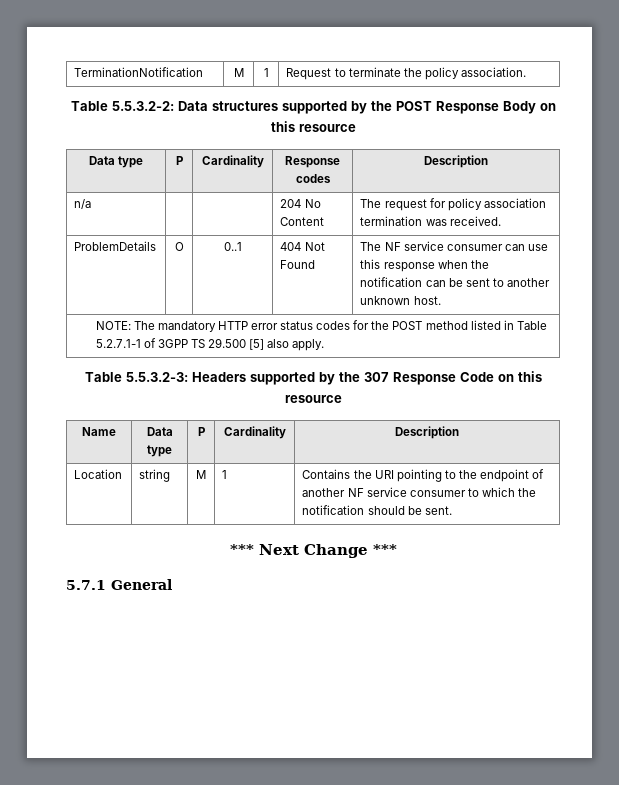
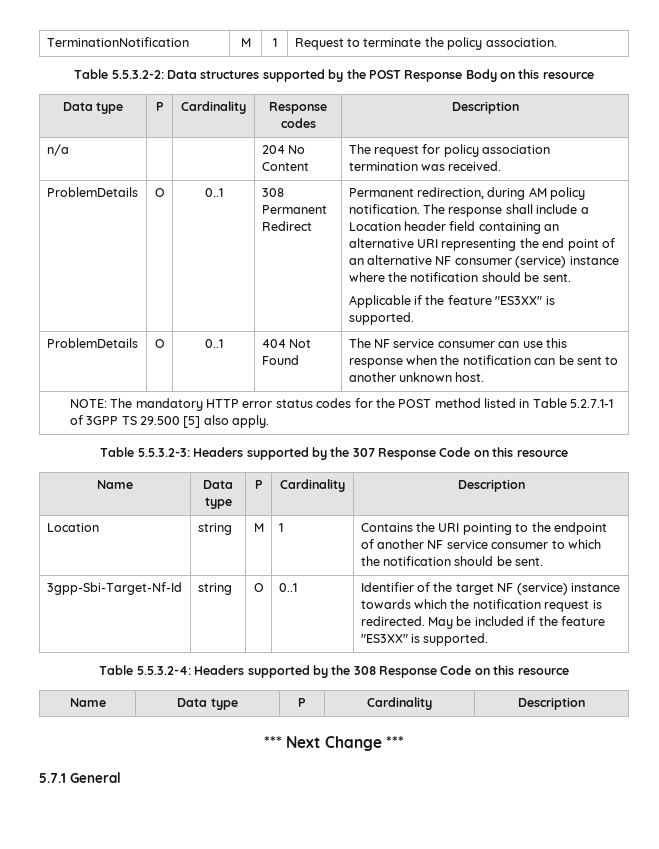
+ ProblemDetails | O | 0..1 | 308 Permanent Redirect | Permanent redirection, during AM policy notification. The response shall include a Location header field containing an alternative URI representing the end point of an alternative NF consumer (service) instance where the notification should be sent.
+ Applicable if the feature "ES3XX" is supported.
+ 3gpp-Sbi-Target-Nf-Id | string | O | 0..1 | Identifier of the target NF (service) instance towards which the notification request is redirected. May be included if the feature "ES3XX" is supported.
+ Table 5.5.3.2-4: Headers supported by the 308 Response Code on this resource
+ Name | Data type | P | Cardinality | Description

